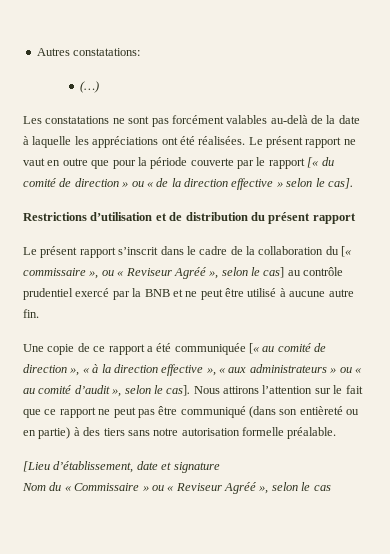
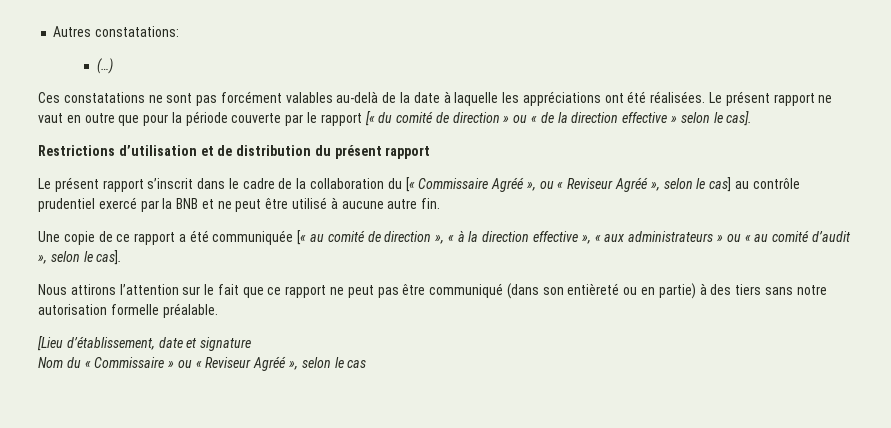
- Les constatations ne sont pas forcément valables au-delà de la date à laquelle les appréciations ont été réalisées.
+ Ces constatations ne sont pas forcément valables au-delà de la date à laquelle les appréciations ont été réalisées.
- Le présent rapport s’inscrit dans le cadre de la collaboration du [« commissaire », ou « Reviseur Agréé », selon le cas] au contrôle prudentiel exercé par la BNB et ne peut être utilisé à aucune autre fin.
+ Le présent rapport s’inscrit dans le cadre de la collaboration du [« Commissaire Agréé », ou « Reviseur Agréé », selon le cas] au contrôle prudentiel exercé par la BNB et ne peut être utilisé à aucune autre fin.
- Une copie de ce rapport a été communiquée [« au comité de direction », « à la direction effective », « aux administrateurs » ou « au comité d’audit », selon le cas]. Nous attirons l’attention sur le fait que ce rapport ne peut pas être communiqué (dans son entièreté ou en partie) à des tiers sans notre autorisation formelle préalable.
+ Une copie de ce rapport a été communiquée [« au comité de direction », « à la direction effective », « aux administrateurs » ou « au comité d’audit », selon le cas].
+ Nous attirons l’attention sur le fait que ce rapport ne peut pas être communiqué (dans son entièreté ou en partie) à des tiers sans notre autorisation formelle préalable.

